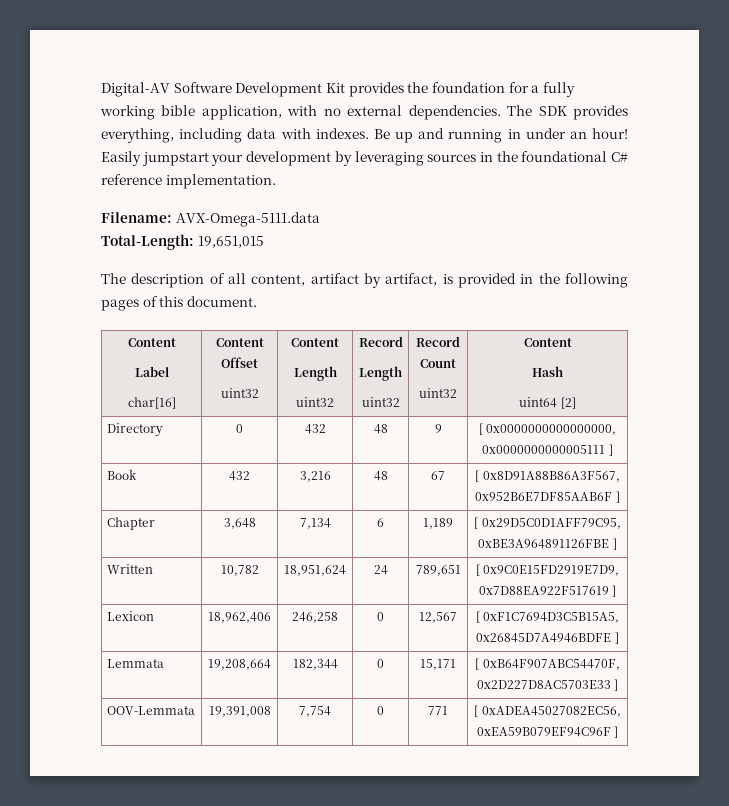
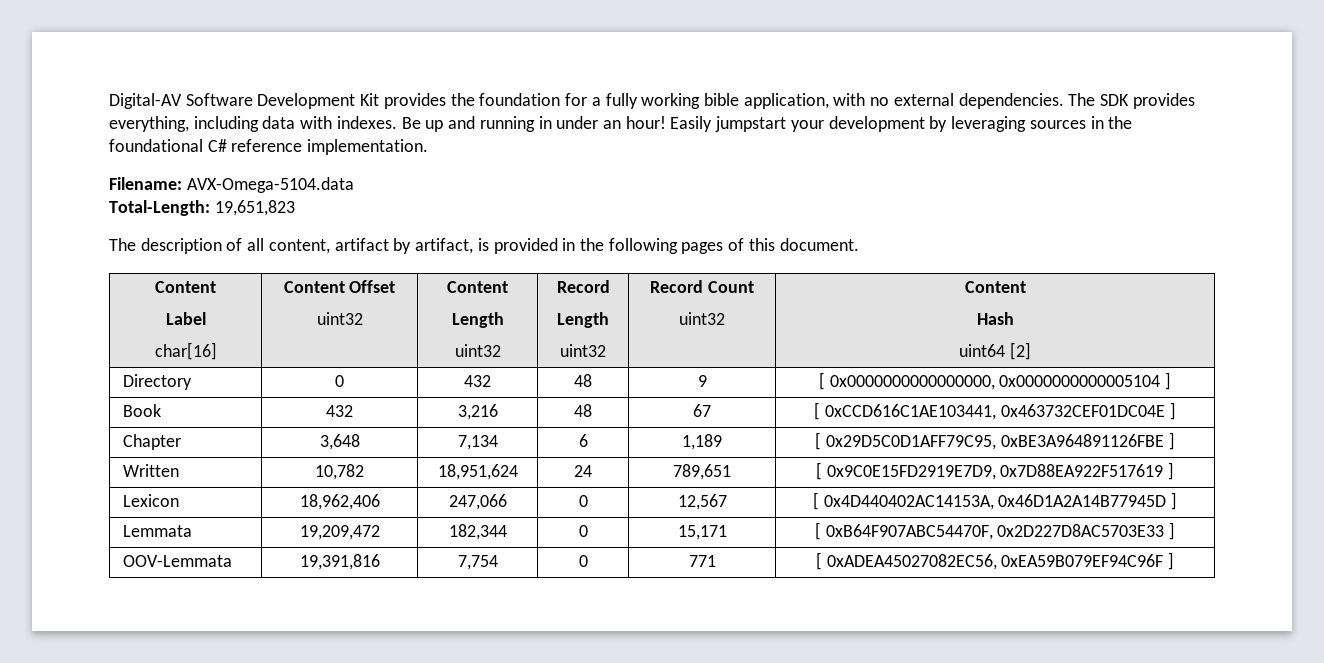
- Filename: AVX-Omega-5111.data
+ Filename: AVX-Omega-5104.data
- Total-Length: 19,651,015
+ Total-Length: 19,651,823
- Directory | 0 | 432 | 48 | 9 | [ 0x0000000000000000, 0x0000000000005111 ]
+ Directory | 0 | 432 | 48 | 9 | [ 0x0000000000000000, 0x0000000000005104 ]
- Book | 432 | 3,216 | 48 | 67 | [ 0x8D91A88B86A3F567, 0x952B6E7DF85AAB6F ]
+ Book | 432 | 3,216 | 48 | 67 | [ 0xCCD616C1AE103441, 0x463732CEF01DC04E ]
- Lexicon | 18,962,406 | 246,258 | 0 | 12,567 | [ 0xF1C7694D3C5B15A5, 0x26845D7A4946BDFE ]
+ Lexicon | 18,962,406 | 247,066 | 0 | 12,567 | [ 0x4D440402AC14153A, 0x46D1A2A14B77945D ]
- Lemmata | 19,208,664 | 182,344 | 0 | 15,171 | [ 0xB64F907ABC54470F, 0x2D227D8AC5703E33 ]
+ Lemmata | 19,209,472 | 182,344 | 0 | 15,171 | [ 0xB64F907ABC54470F, 0x2D227D8AC5703E33 ]
- OOV-Lemmata | 19,391,008 | 7,754 | 0 | 771 | [ 0xADEA45027082EC56, 0xEA59B079EF94C96F ]
+ OOV-Lemmata | 19,391,816 | 7,754 | 0 | 771 | [ 0xADEA45027082EC56, 0xEA59B079EF94C96F ]

